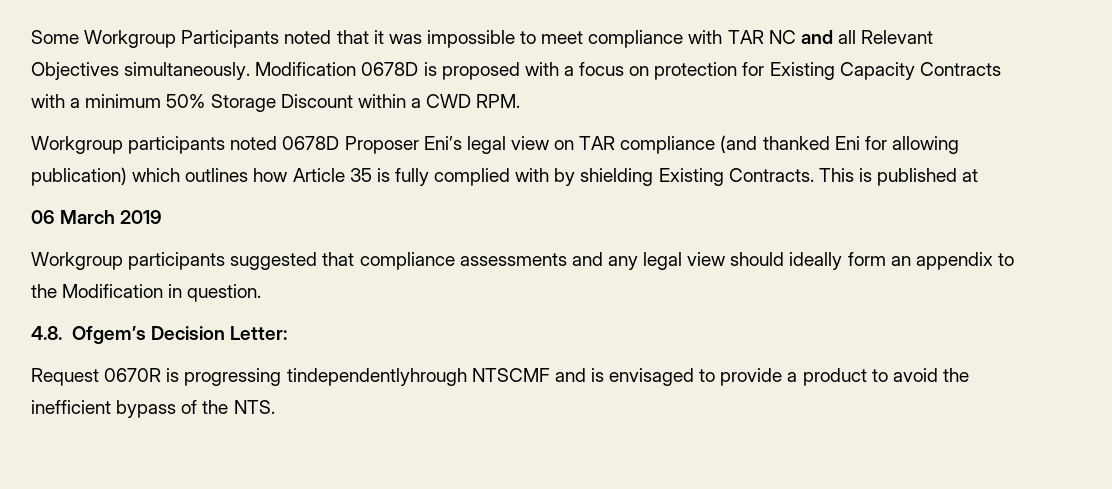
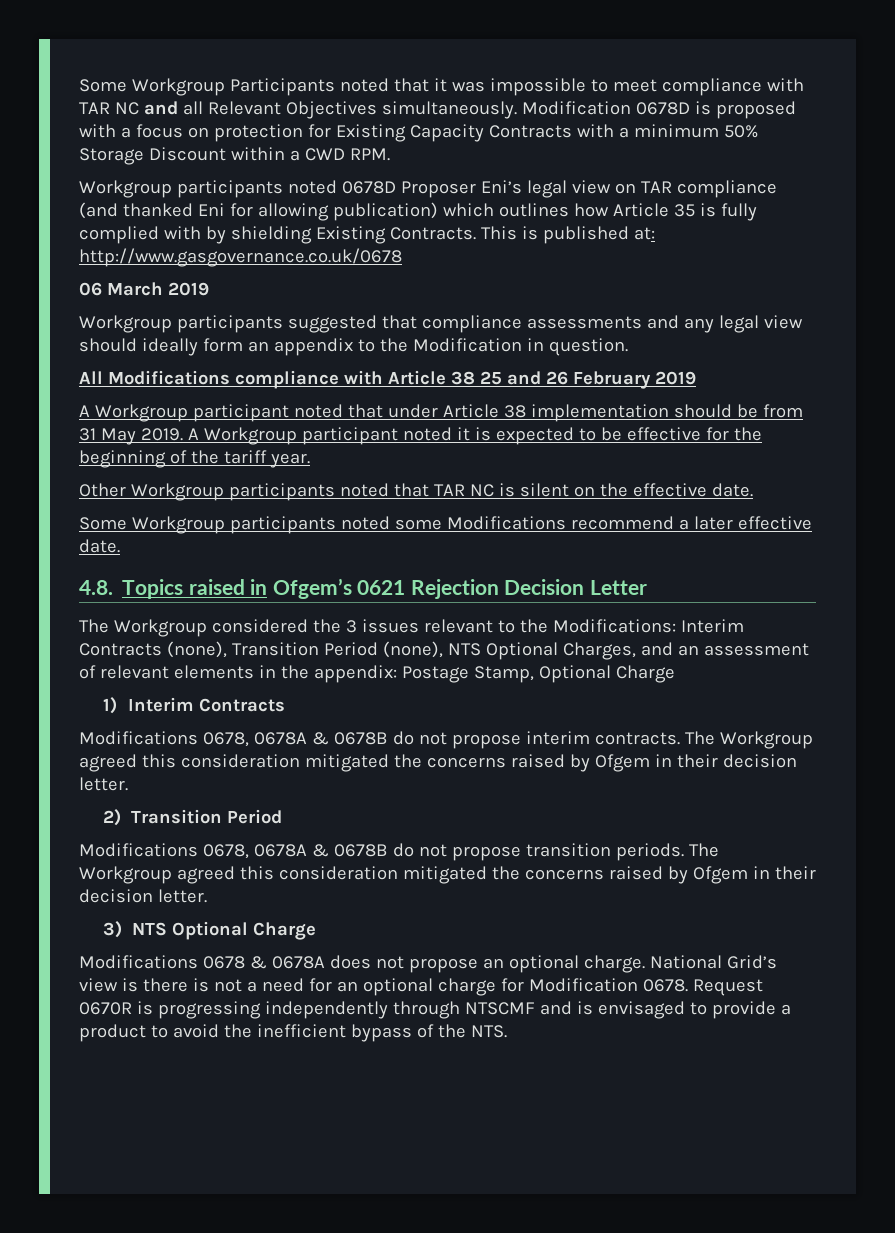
- This is published at
+ This is published at: http://www.gasgovernance.co.uk/0678
- 4.8. Ofgem’s Decision Letter:
- Request 0670R is progressing tindependentlyhrough NTSCMF and is envisaged to provide a product to avoid the inefficient bypass of the NTS.
+ All Modifications compliance with Article 38 25 and 26 February 2019
+ A Workgroup participant noted that under Article 38 implementation should be from 31 May 2019. A Workgroup participant noted it is expected to be effective for the beginning of the tariff year.
+ Other Workgroup participants noted that TAR NC is silent on the effective date.
+ Some Workgroup participants noted some Modifications recommend a later effective date.
+ 4.8. Topics raised in Ofgem’s 0621 Rejection Decision Letter
+ The Workgroup considered the 3 issues relevant to the Modifications: Interim Contracts (none), Transition Period (none), NTS Optional Charges, and an assessment of relevant elements in the appendix: Postage Stamp, Optional Charge
+ 1) Interim Contracts
+ Modifications 0678, 0678A & 0678B do not propose interim contracts. The Workgroup agreed this consideration mitigated the concerns raised by Ofgem in their decision letter.
+ 2) Transition Period
+ Modifications 0678, 0678A & 0678B do not propose transition periods. The Workgroup agreed this consideration mitigated the concerns raised by Ofgem in their decision letter.
+ 3) NTS Optional Charge
+ Modifications 0678 & 0678A does not propose an optional charge. National Grid’s view is there is not a need for an optional charge for Modification 0678. Request 0670R is progressing independently through NTSCMF and is envisaged to provide a product to avoid the inefficient bypass of the NTS.

